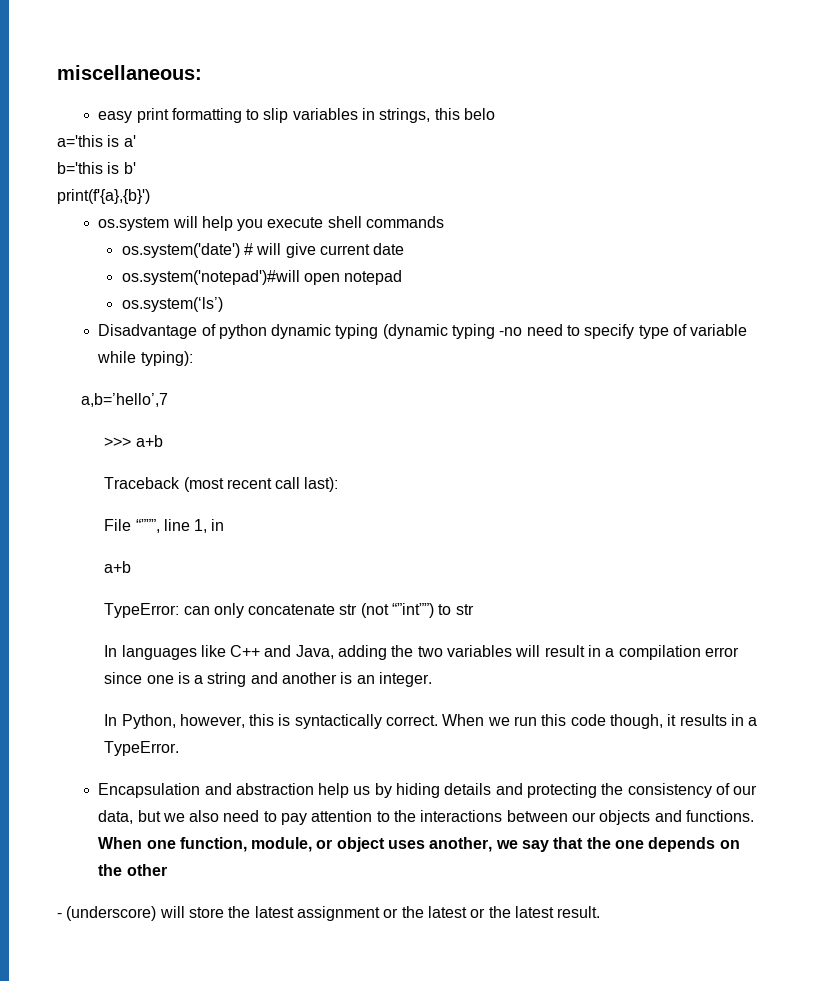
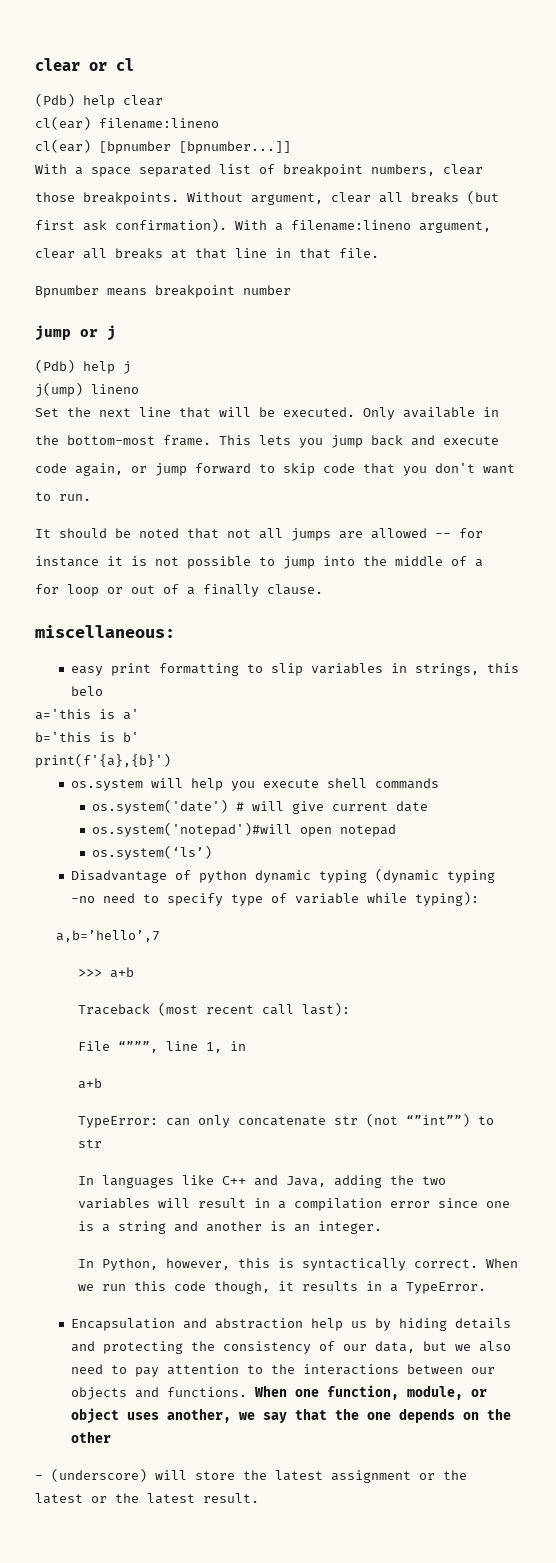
+ clear or cl
+ (Pdb) help clear
+ cl(ear) filename:lineno
+ cl(ear) [bpnumber [bpnumber...]]
+ With a space separated list of breakpoint numbers, clear
+ those breakpoints. Without argument, clear all breaks (but
+ first ask confirmation). With a filename:lineno argument,
+ clear all breaks at that line in that file.
+ Bpnumber means breakpoint number
+ jump or j
+ (Pdb) help j
+ j(ump) lineno
+ Set the next line that will be executed. Only available in
+ the bottom-most frame. This lets you jump back and execute
+ code again, or jump forward to skip code that you don't want
+ to run.
+ It should be noted that not all jumps are allowed -- for
+ instance it is not possible to jump into the middle of a
+ for loop or out of a finally clause.

